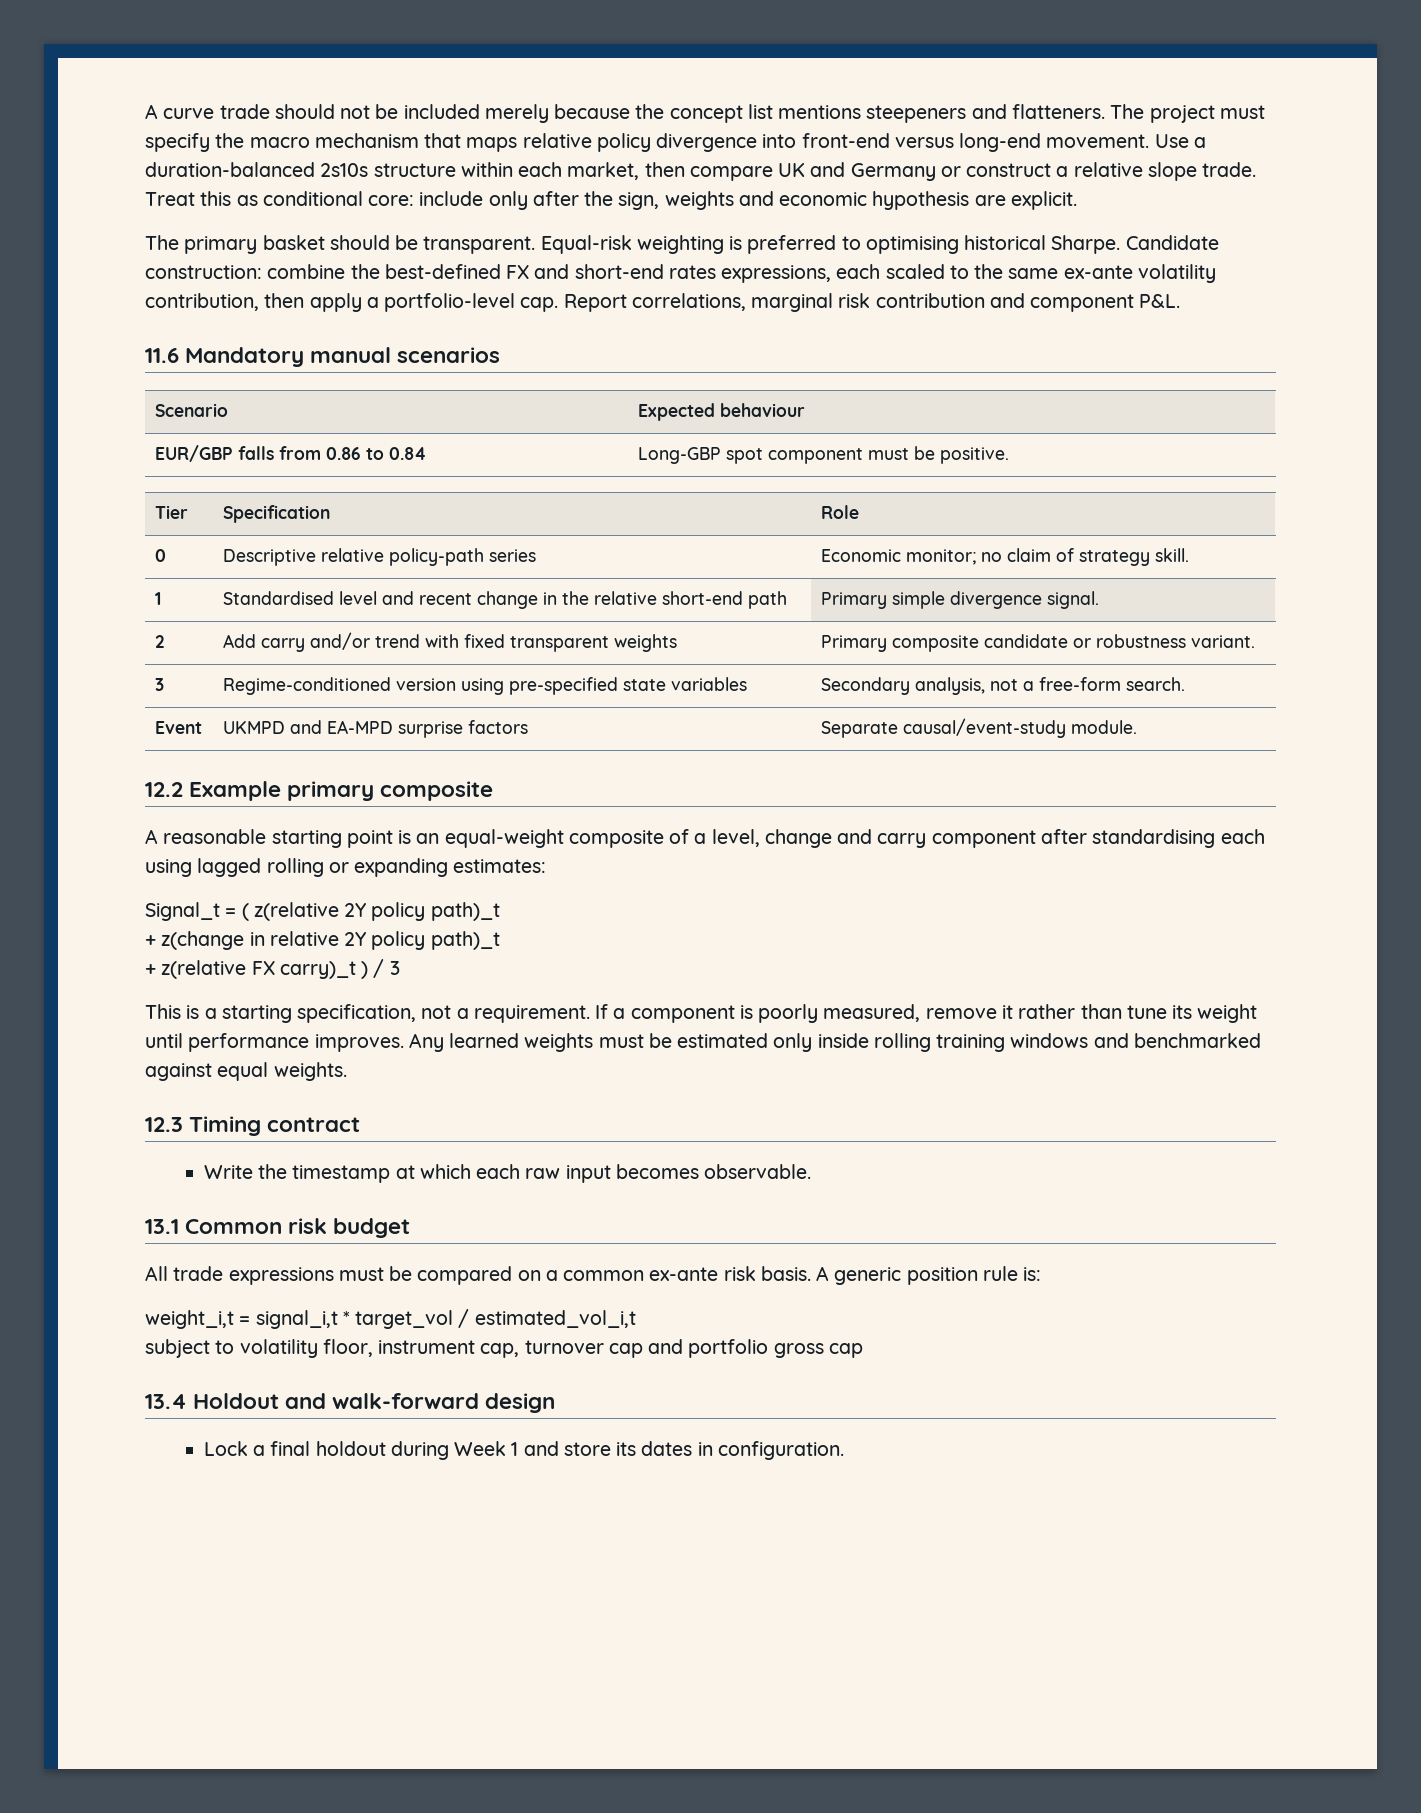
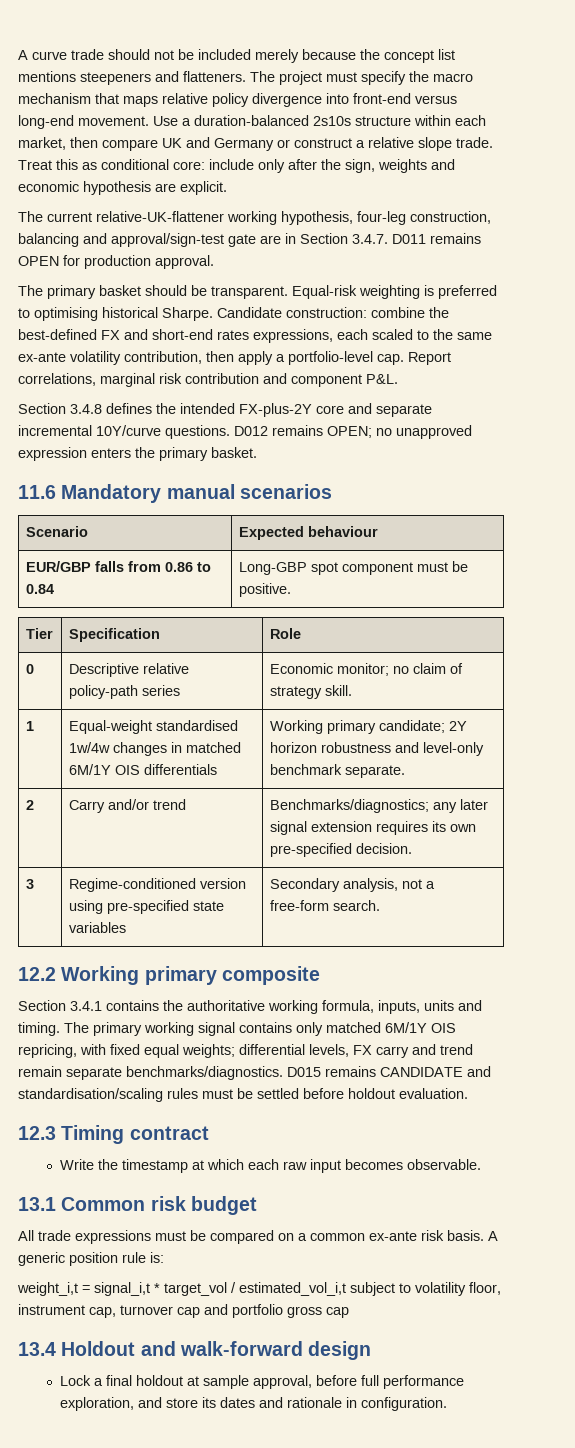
+ The current relative-UK-flattener working hypothesis, four-leg construction, balancing and approval/sign-test gate are in Section 3.4.7. D011 remains OPEN for production approval.
+ Section 3.4.8 defines the intended FX-plus-2Y core and separate incremental 10Y/curve questions. D012 remains OPEN; no unapproved expression enters the primary basket.
- 1 | Standardised level and recent change in the relative short-end path | Primary simple divergence signal.
+ 1 | Equal-weight standardised 1w/4w changes in matched 6M/1Y OIS differentials | Working primary candidate; 2Y horizon robustness and level-only benchmark separate.
- 2 | Add carry and/or trend with fixed transparent weights | Primary composite candidate or robustness variant.
+ 2 | Carry and/or trend | Benchmarks/diagnostics; any later signal extension requires its own pre-specified decision.
- Event | UKMPD and EA-MPD surprise factors | Separate causal/event-study module.
- 12.2 Example primary composite
+ 12.2 Working primary composite
- A reasonable starting point is an equal-weight composite of a level, change and carry component after standardising each using lagged rolling or expanding estimates:
- Signal_t = ( z(relative 2Y policy path)_t
- + z(change in relative 2Y policy path)_t
- + z(relative FX carry)_t ) / 3
- This is a starting specification, not a requirement. If a component is poorly measured, remove it rather than tune its weight until performance improves. Any learned weights must be estimated only inside rolling training windows and benchmarked against equal weights.
+ Section 3.4.1 contains the authoritative working formula, inputs, units and timing. The primary working signal contains only matched 6M/1Y OIS repricing, with fixed equal weights; differential levels, FX carry and trend remain separate benchmarks/diagnostics. D015 remains CANDIDATE and standardisation/scaling rules must be settled before holdout evaluation.
- weight_i,t = signal_i,t * target_vol / estimated_vol_i,t
- subject to volatility floor, instrument cap, turnover cap and portfolio gross cap
+ weight_i,t = signal_i,t * target_vol / estimated_vol_i,t subject to volatility floor, instrument cap, turnover cap and portfolio gross cap
- Lock a final holdout during Week 1 and store its dates in configuration.
+ Lock a final holdout at sample approval, before full performance exploration, and store its dates and rationale in configuration.

